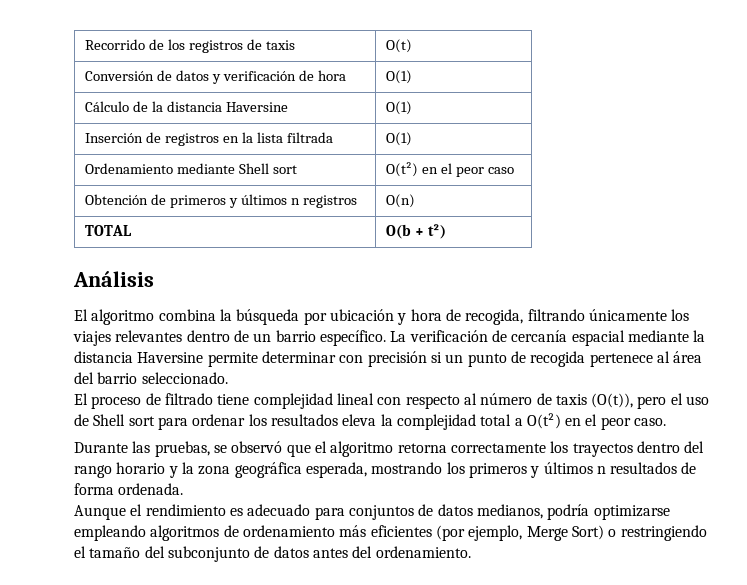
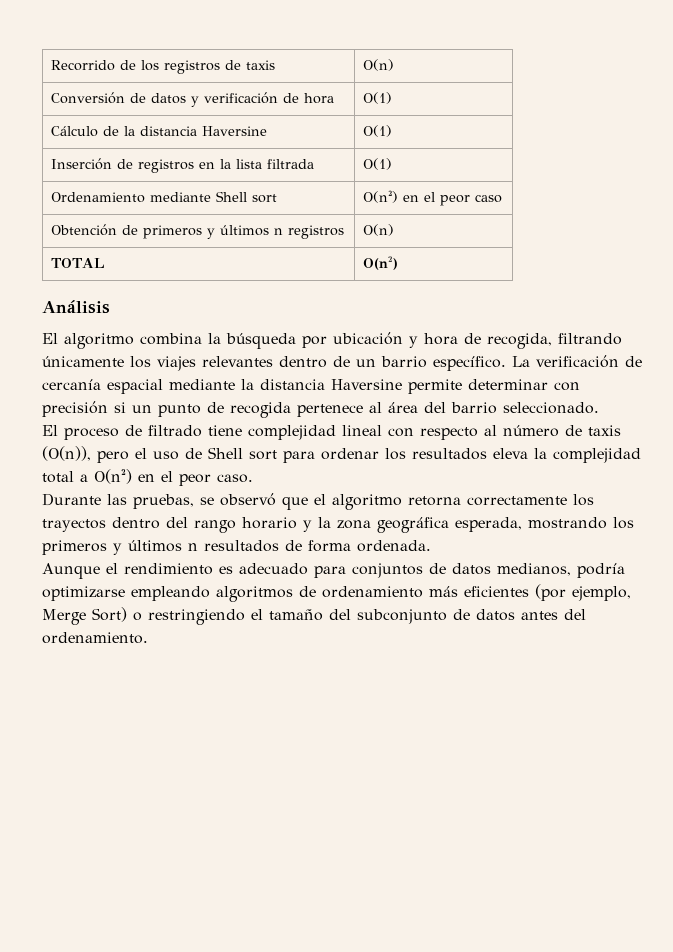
- Recorrido de los registros de taxis | O(t)
+ Recorrido de los registros de taxis | O(n)
- Ordenamiento mediante Shell sort | O(t²) en el peor caso
+ Ordenamiento mediante Shell sort | O(n²) en el peor caso
- TOTAL | O(b + t²)
+ TOTAL | O(n²)
- El proceso de filtrado tiene complejidad lineal con respecto al número de taxis (O(t)), pero el uso de Shell sort para ordenar los resultados eleva la complejidad total a O(t²) en el peor caso.
+ El proceso de filtrado tiene complejidad lineal con respecto al número de taxis (O(n)), pero el uso de Shell sort para ordenar los resultados eleva la complejidad total a O(n²) en el peor caso.

